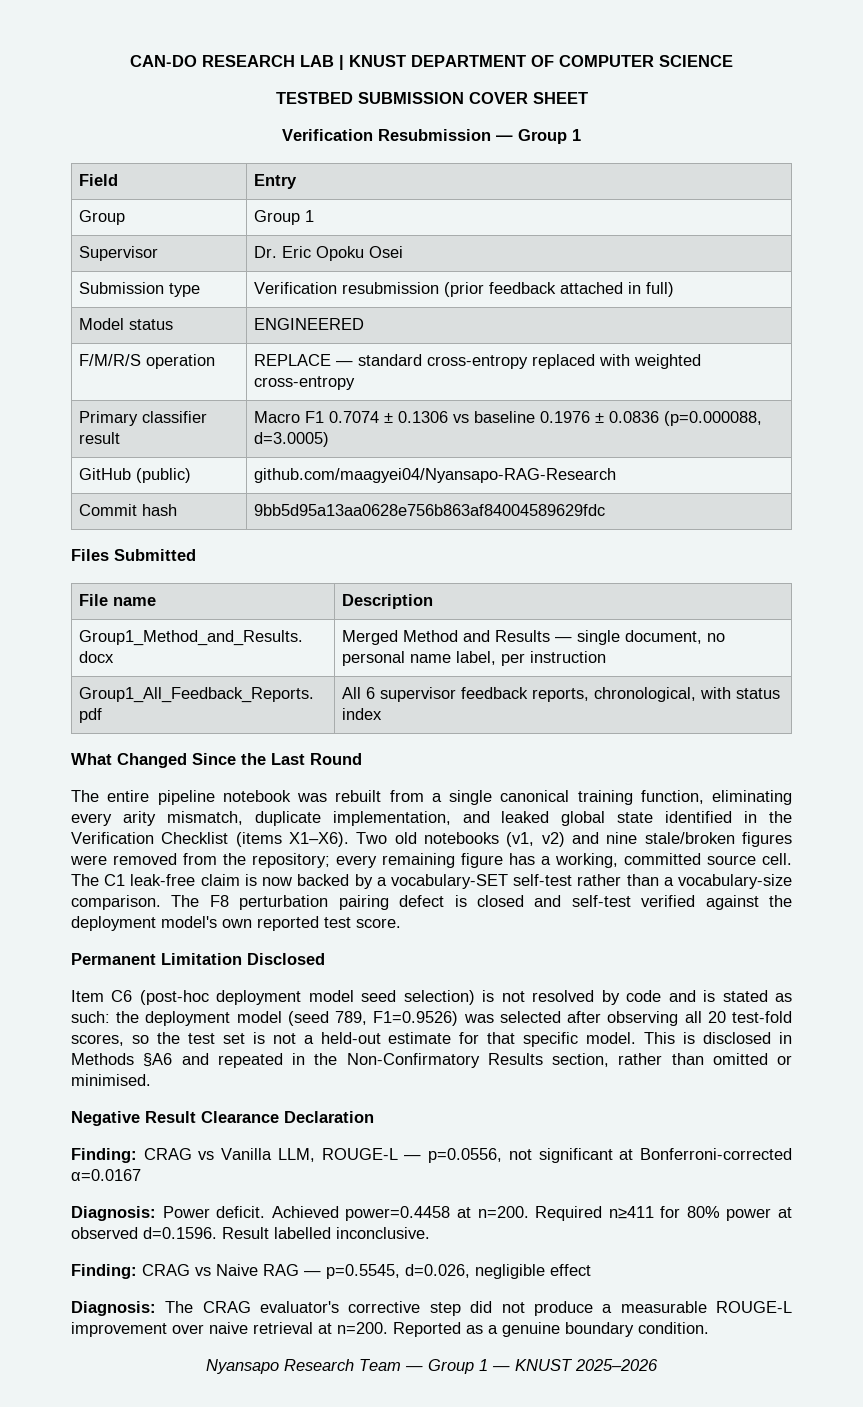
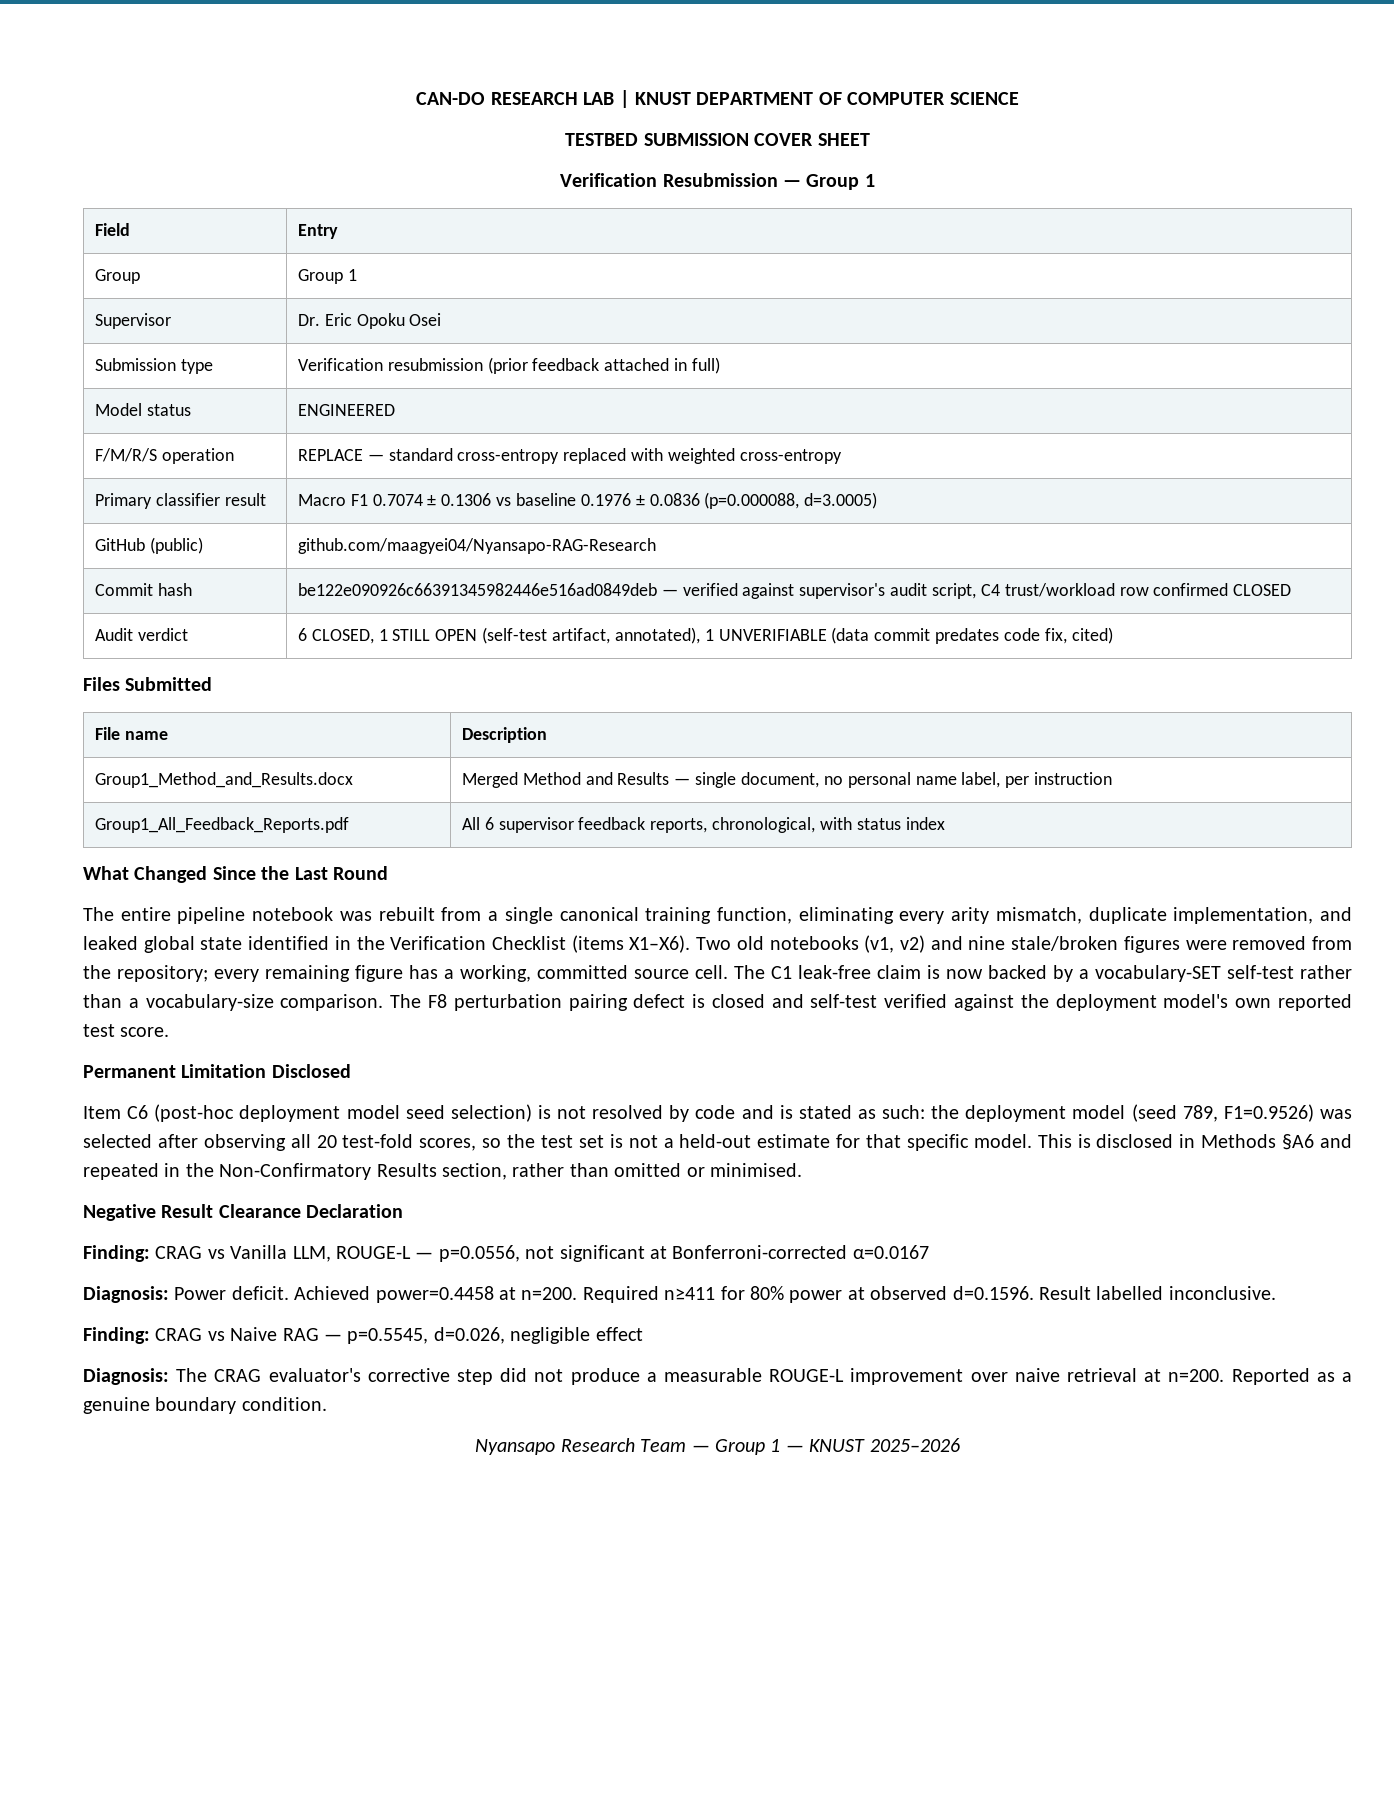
- Commit hash | 9bb5d95a13aa0628e756b863af84004589629fdc
+ Commit hash | be122e090926c66391345982446e516ad0849deb — verified against supervisor's audit script, C4 trust/workload row confirmed CLOSED
+ Audit verdict | 6 CLOSED, 1 STILL OPEN (self-test artifact, annotated), 1 UNVERIFIABLE (data commit predates code fix, cited)

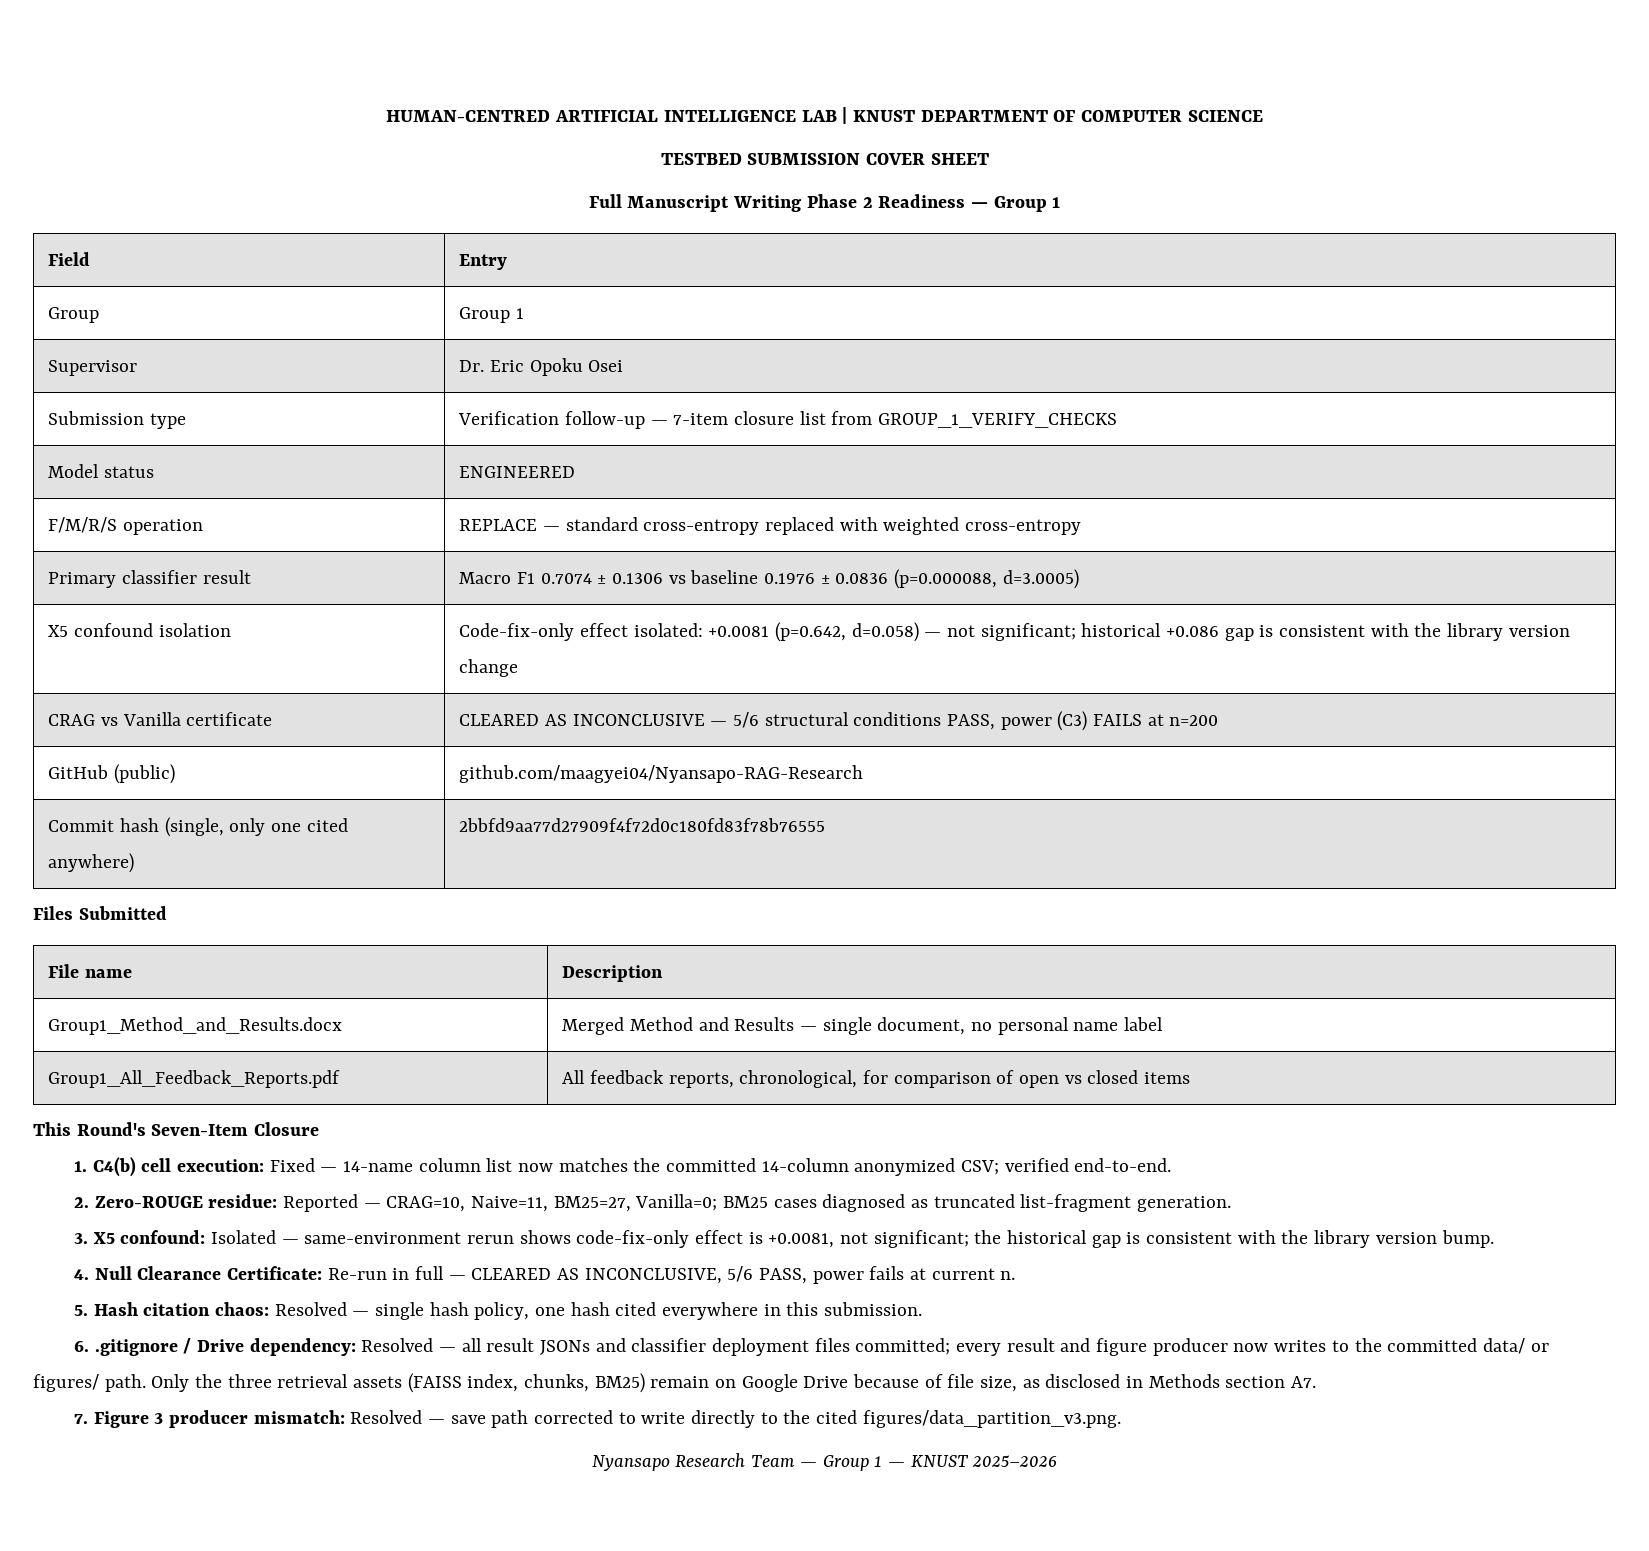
- CAN-DO RESEARCH LAB | KNUST DEPARTMENT OF COMPUTER SCIENCE
+ HUMAN-CENTRED ARTIFICIAL INTELLIGENCE LAB | KNUST DEPARTMENT OF COMPUTER SCIENCE
- Verification Resubmission — Group 1
+ Full Manuscript Writing Phase 2 Readiness — Group 1
- Submission type | Verification resubmission (prior feedback attached in full)
+ Submission type | Verification follow-up — 7-item closure list from GROUP_1_VERIFY_CHECKS
+ X5 confound isolation | Code-fix-only effect isolated: +0.0081 (p=0.642, d=0.058) — not significant; historical +0.086 gap is consistent with the library version change
+ CRAG vs Vanilla certificate | CLEARED AS INCONCLUSIVE — 5/6 structural conditions PASS, power (C3) FAILS at n=200
- Commit hash | be122e090926c66391345982446e516ad0849deb — verified against supervisor's audit script, C4 trust/workload row confirmed CLOSED
- Audit verdict | 6 CLOSED, 1 STILL OPEN (self-test artifact, annotated), 1 UNVERIFIABLE (data commit predates code fix, cited)
+ Commit hash (single, only one cited anywhere) | 2bbfd9aa77d27909f4f72d0c180fd83f78b76555
- Group1_Method_and_Results.docx | Merged Method and Results — single document, no personal name label, per instruction
+ Group1_Method_and_Results.docx | Merged Method and Results — single document, no personal name label
- Group1_All_Feedback_Reports.pdf | All 6 supervisor feedback reports, chronological, with status index
- What Changed Since the Last Round
- The entire pipeline notebook was rebuilt from a single canonical training function, eliminating every arity mismatch, duplicate implementation, and leaked global state identified in the Verification Checklist (items X1–X6). Two old notebooks (v1, v2) and nine stale/broken figures were removed from the repository; every remaining figure has a working, committed source cell. The C1 leak-free claim is now backed by a vocabulary-SET self-test rather than a vocabulary-size comparison. The F8 perturbation pairing defect is closed and self-test verified against the deployment model's own reported test score.
- Permanent Limitation Disclosed
- Item C6 (post-hoc deployment model seed selection) is not resolved by code and is stated as such: the deployment model (seed 789, F1=0.9526) was selected after observing all 20 test-fold scores, so the test set is not a held-out estimate for that specific model. This is disclosed in Methods §A6 and repeated in the Non-Confirmatory Results section, rather than omitted or minimised.
- Negative Result Clearance Declaration
- Finding: CRAG vs Vanilla LLM, ROUGE-L — p=0.0556, not significant at Bonferroni-corrected α=0.0167
- Diagnosis: Power deficit. Achieved power=0.4458 at n=200. Required n≥411 for 80% power at observed d=0.1596. Result labelled inconclusive.
- Finding: CRAG vs Naive RAG — p=0.5545, d=0.026, negligible effect
- Diagnosis: The CRAG evaluator's corrective step did not produce a measurable ROUGE-L improvement over naive retrieval at n=200. Reported as a genuine boundary condition.
+ Group1_All_Feedback_Reports.pdf | All feedback reports, chronological, for comparison of open vs closed items
+ This Round's Seven-Item Closure
+ 1. C4(b) cell execution: Fixed — 14-name column list now matches the committed 14-column anonymized CSV; verified end-to-end.
+ 2. Zero-ROUGE residue: Reported — CRAG=10, Naive=11, BM25=27, Vanilla=0; BM25 cases diagnosed as truncated list-fragment generation.
+ 3. X5 confound: Isolated — same-environment rerun shows code-fix-only effect is +0.0081, not significant; the historical gap is consistent with the library version bump.
+ 4. Null Clearance Certificate: Re-run in full — CLEARED AS INCONCLUSIVE, 5/6 PASS, power fails at current n.
+ 5. Hash citation chaos: Resolved — single hash policy, one hash cited everywhere in this submission.
+ 6. .gitignore / Drive dependency: Resolved — all result JSONs and classifier deployment files committed; every result and figure producer now writes to the committed data/ or figures/ path. Only the three retrieval assets (FAISS index, chunks, BM25) remain on Google Drive because of file size, as disclosed in Methods section A7.
+ 7. Figure 3 producer mismatch: Resolved — save path corrected to write directly to the cited figures/data_partition_v3.png.

